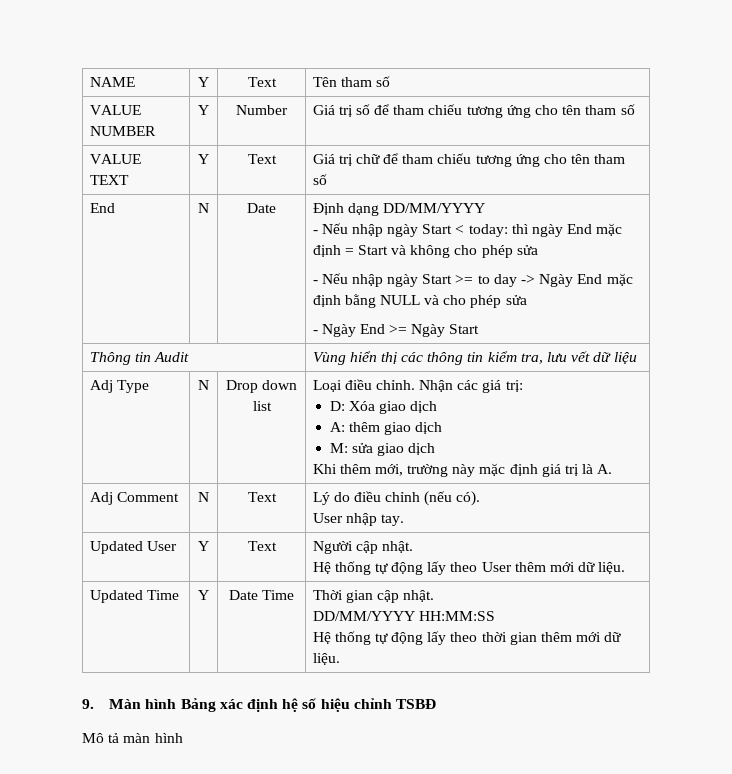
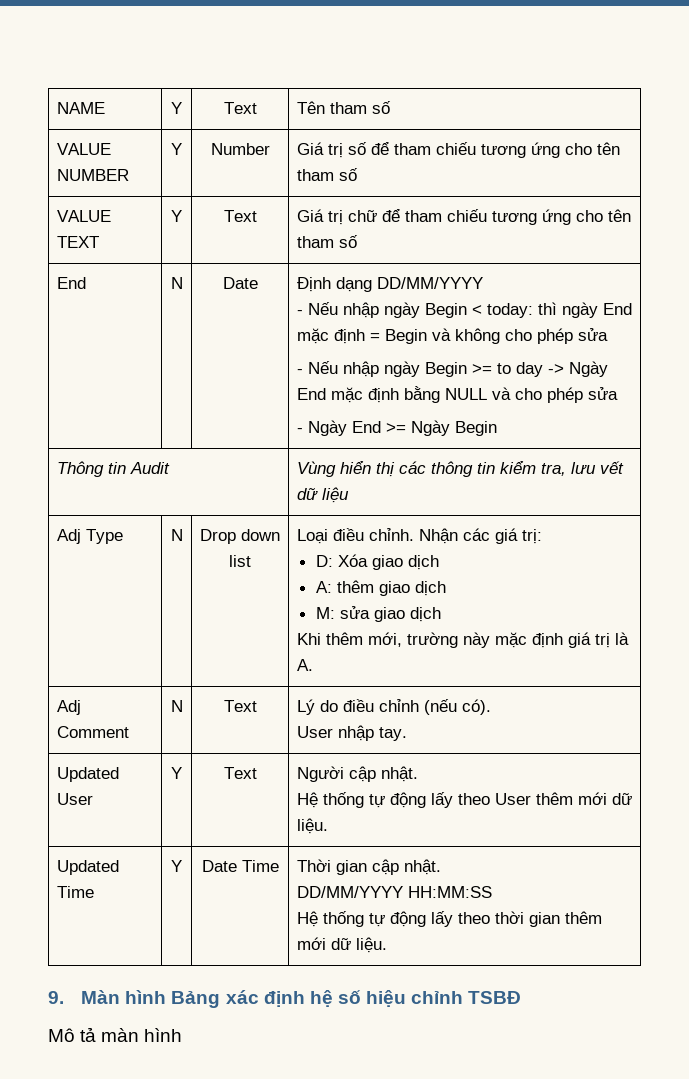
- - Nếu nhập ngày Start < today: thì ngày End mặc định = Start và không cho phép sửa
+ - Nếu nhập ngày Begin < today: thì ngày End mặc định = Begin và không cho phép sửa
- - Nếu nhập ngày Start >= to day -> Ngày End mặc định bằng NULL và cho phép sửa
+ - Nếu nhập ngày Begin >= to day -> Ngày End mặc định bằng NULL và cho phép sửa
- - Ngày End >= Ngày Start
+ - Ngày End >= Ngày Begin

